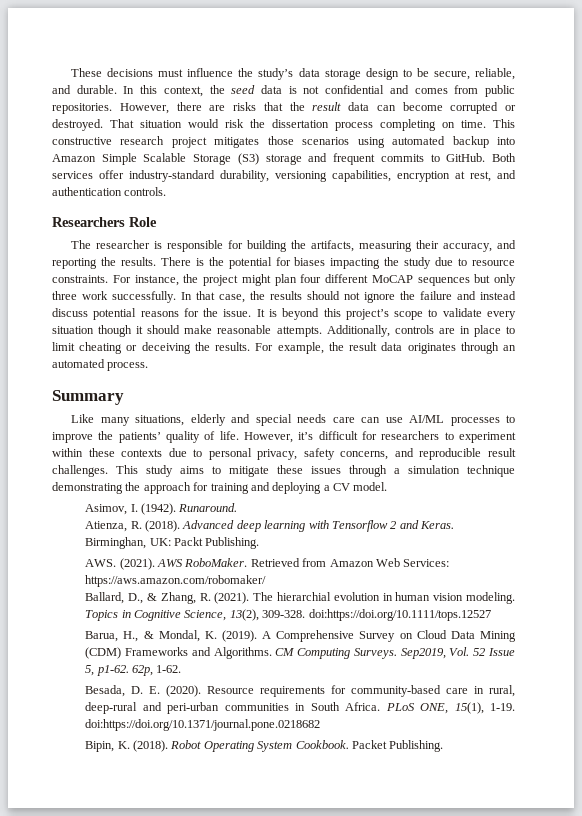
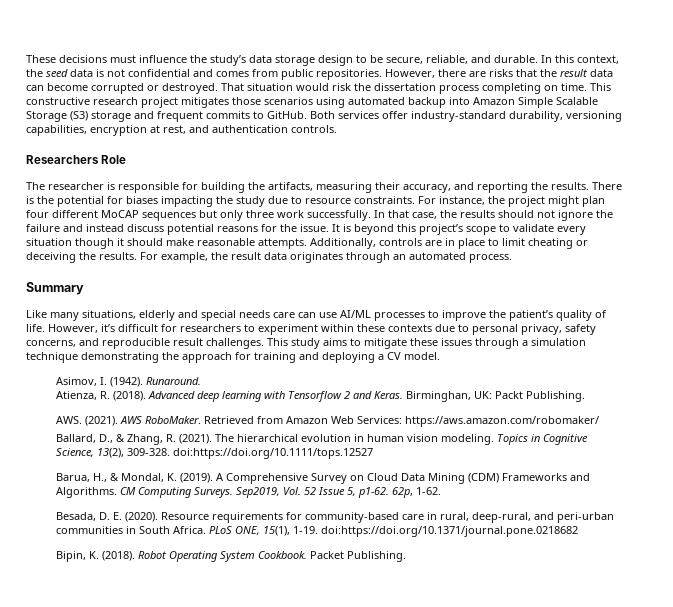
- Like many situations, elderly and special needs care can use AI/ML processes to improve the patients’ quality of life.
+ Like many situations, elderly and special needs care can use AI/ML processes to improve the patient’s quality of life.
- The hierarchial evolution in human vision modeling.
+ The hierarchical evolution in human vision modeling.
- Resource requirements for community-based care in rural, deep-rural and peri-urban communities in South Africa.
+ Resource requirements for community-based care in rural, deep-rural, and peri-urban communities in South Africa.

